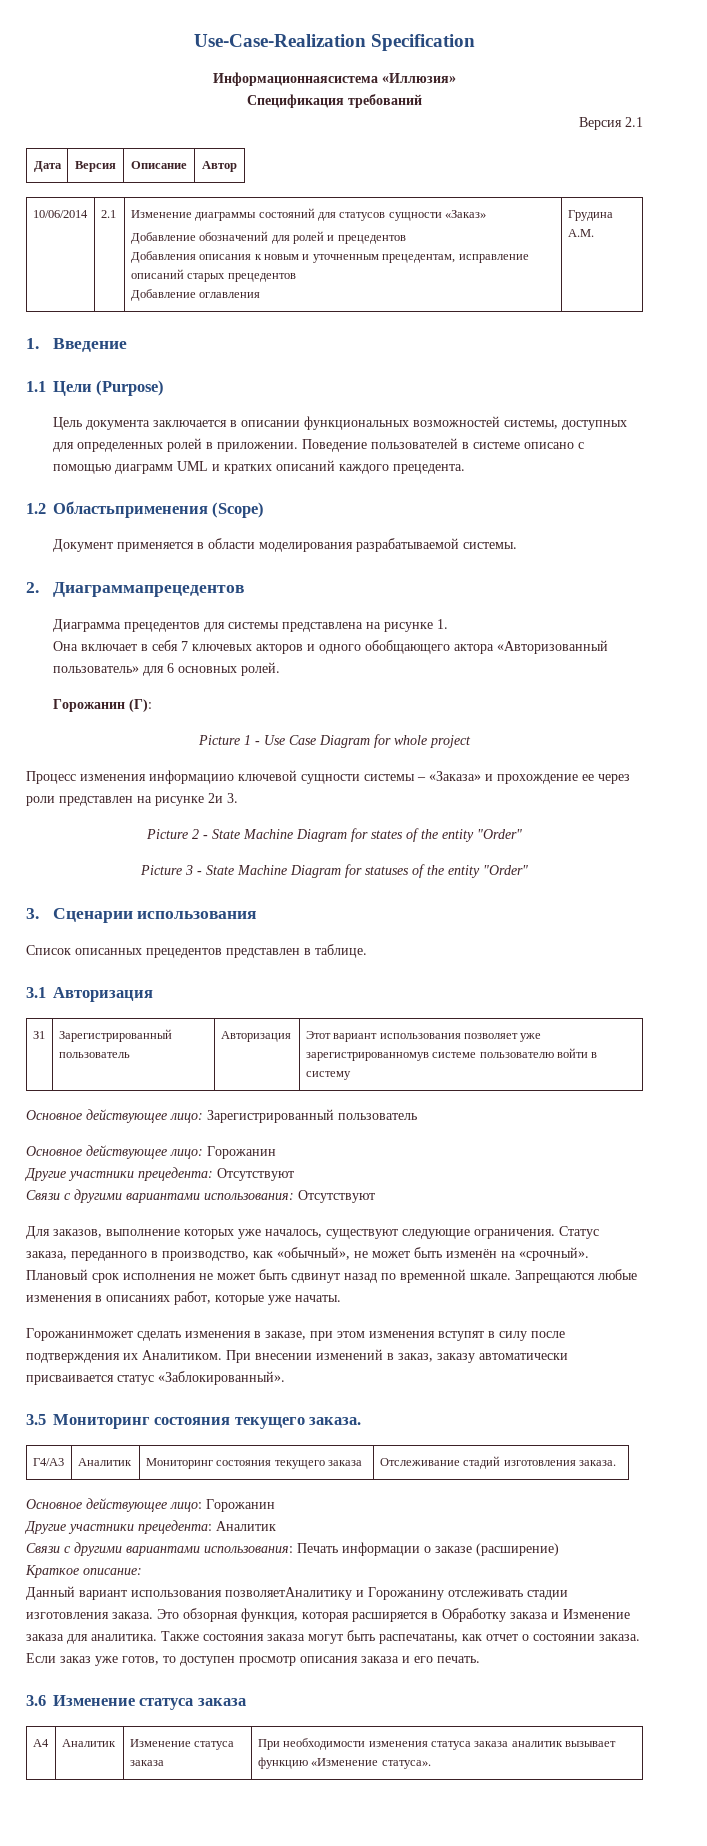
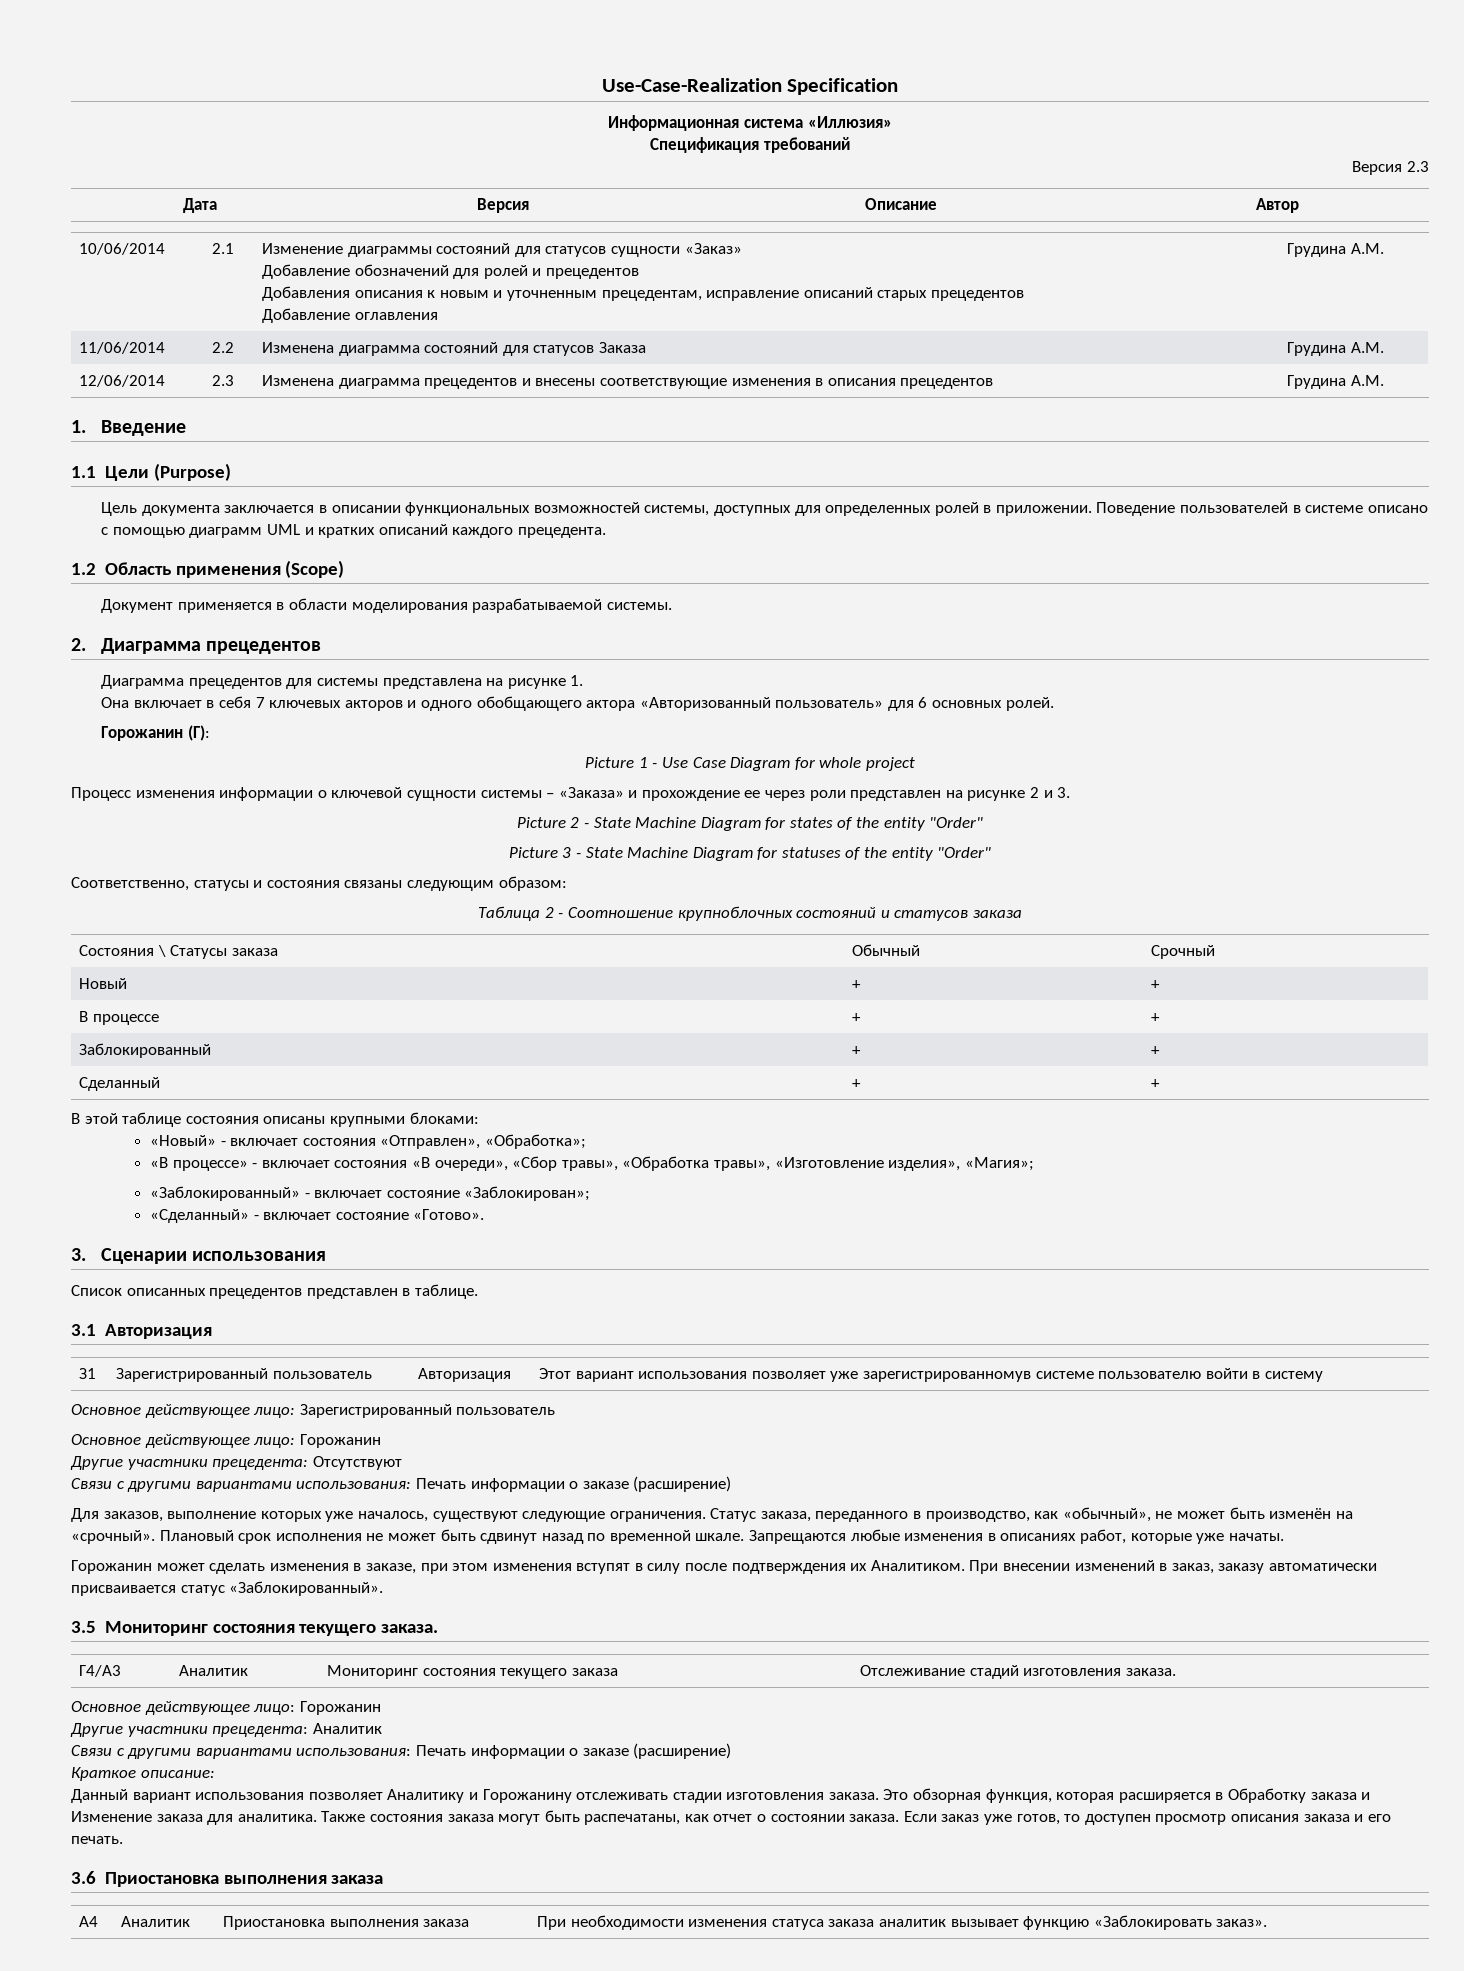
- Информационнаясистема «Иллюзия»
+ Информационная система «Иллюзия»
- Версия 2.1
+ Версия 2.3
+ 11/06/2014 | 2.2 | Изменена диаграмма состояний для статусов Заказа | Грудина А.М.
+ 12/06/2014 | 2.3 | Изменена диаграмма прецедентов и внесены соответствующие изменения в описания прецедентов | Грудина А.М.
- 1.2 Областьприменения (Scope)
+ 1.2 Область применения (Scope)
- 2. Диаграммапрецедентов
+ 2. Диаграмма прецедентов
- Процесс изменения информациио ключевой сущности системы – «Заказа» и прохождение ее через роли представлен на рисунке 2и 3.
+ Процесс изменения информации о ключевой сущности системы – «Заказа» и прохождение ее через роли представлен на рисунке 2 и 3.
+ Соответственно, статусы и состояния связаны следующим образом:
+ Таблица 2 - Соотношение крупноблочных состояний и статусов заказа
+ Состояния \ Статусы заказа | Обычный | Срочный
+ Новый | + | +
+ В процессе | + | +
+ Заблокированный | + | +
+ Сделанный | + | +
+ В этой таблице состояния описаны крупными блоками:
+ «Новый» - включает состояния «Отправлен», «Обработка»;
+ «В процессе» - включает состояния «В очереди», «Сбор травы», «Обработка травы», «Изготовление изделия», «Магия»;
+ «Заблокированный» - включает состояние «Заблокирован»;
+ «Сделанный» - включает состояние «Готово».
  Другие участники прецедента: Отсутствуют
- Связи с другими вариантами использования: Отсутствуют
+ Связи с другими вариантами использования: Печать информации о заказе (расширение)
- Горожанинможет сделать изменения в заказе, при этом изменения вступят в силу после подтверждения их Аналитиком.
+ Горожанин может сделать изменения в заказе, при этом изменения вступят в силу после подтверждения их Аналитиком.
- Данный вариант использования позволяетАналитику и Горожанину отслеживать стадии изготовления заказа.
+ Данный вариант использования позволяет Аналитику и Горожанину отслеживать стадии изготовления заказа.
- 3.6 Изменение статуса заказа
+ 3.6 Приостановка выполнения заказа
- А4 | Аналитик | Изменение статуса заказа | При необходимости изменения статуса заказа аналитик вызывает функцию «Изменение статуса».
+ А4 | Аналитик | Приостановка выполнения заказа | При необходимости изменения статуса заказа аналитик вызывает функцию «Заблокировать заказ».

